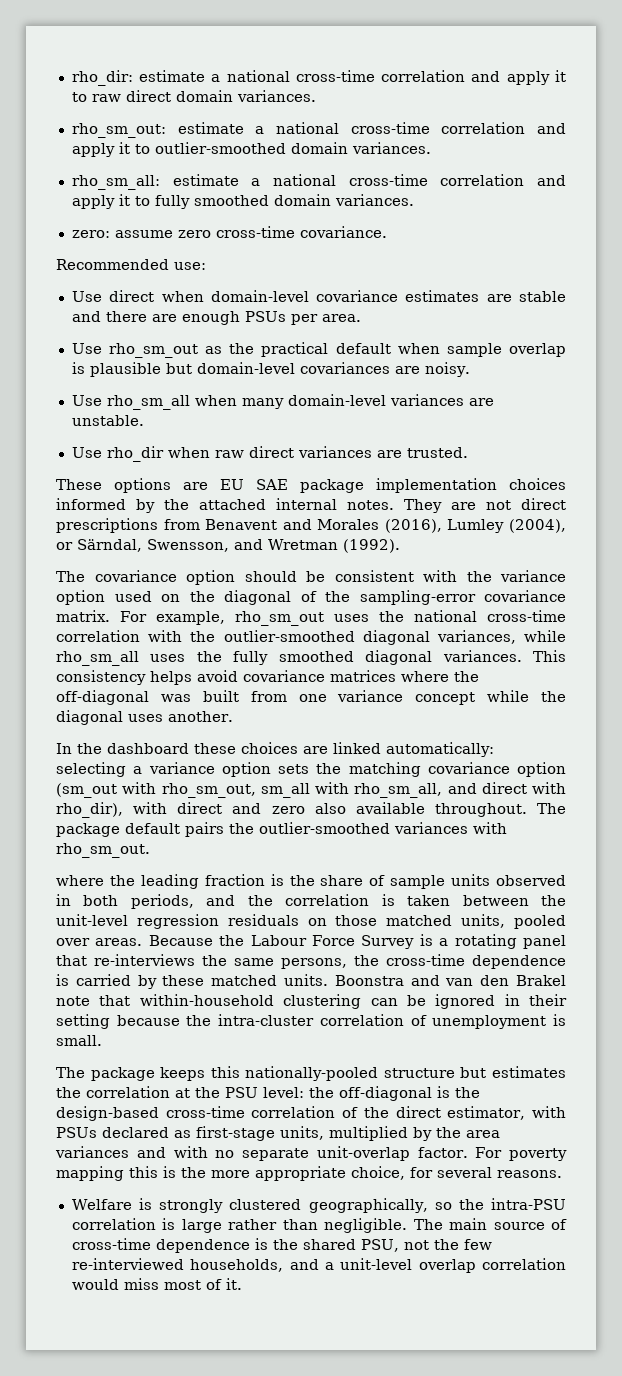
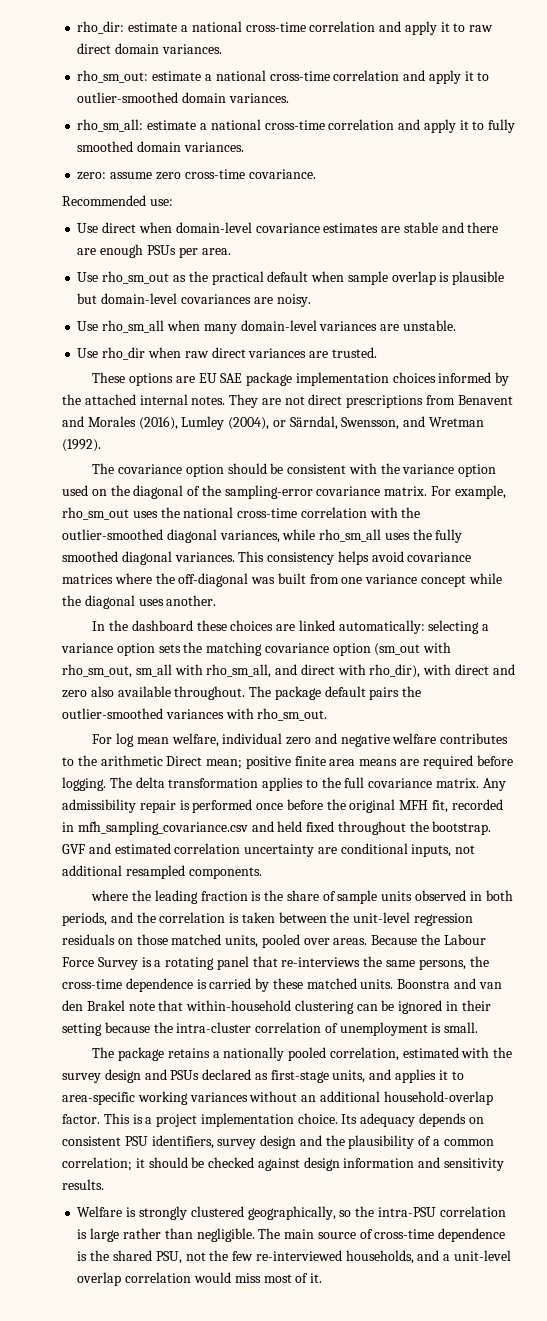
+ For log mean welfare, individual zero and negative welfare contributes to the arithmetic Direct mean; positive finite area means are required before logging. The delta transformation applies to the full covariance matrix. Any admissibility repair is performed once before the original MFH fit, recorded in mfh_sampling_covariance.csv and held fixed throughout the bootstrap. GVF and estimated correlation uncertainty are conditional inputs, not additional resampled components.
- The package keeps this nationally-pooled structure but estimates the correlation at the PSU level: the off-diagonal is the design-based cross-time correlation of the direct estimator, with PSUs declared as first-stage units, multiplied by the area variances and with no separate unit-overlap factor. For poverty mapping this is the more appropriate choice, for several reasons.
+ The package retains a nationally pooled correlation, estimated with the survey design and PSUs declared as first-stage units, and applies it to area-specific working variances without an additional household-overlap factor. This is a project implementation choice. Its adequacy depends on consistent PSU identifiers, survey design and the plausibility of a common correlation; it should be checked against design information and sensitivity results.

